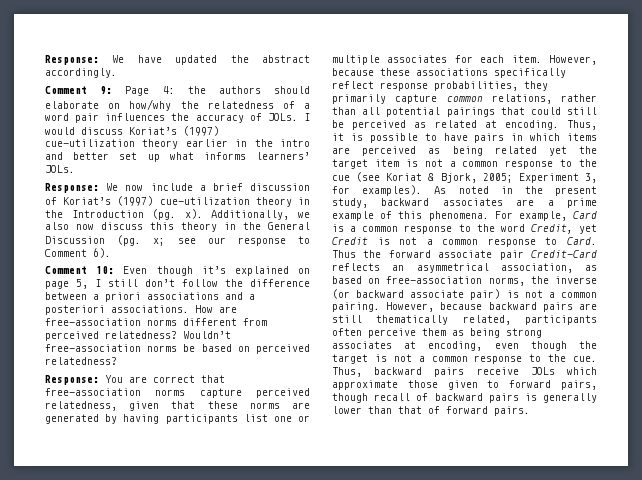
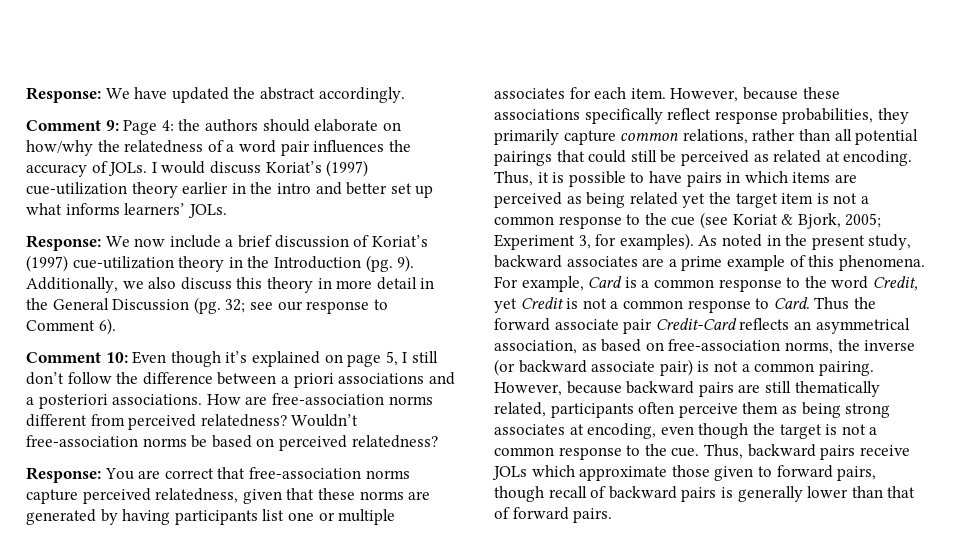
- Response: We now include a brief discussion of Koriat’s (1997) cue-utilization theory in the Introduction (pg. x).
+ Response: We now include a brief discussion of Koriat’s (1997) cue-utilization theory in the Introduction (pg. 9).
- Additionally, we also now discuss this theory in the General Discussion (pg. x; see our response to Comment 6).
+ Additionally, we also discuss this theory in more detail in the General Discussion (pg. 32; see our response to Comment 6).

